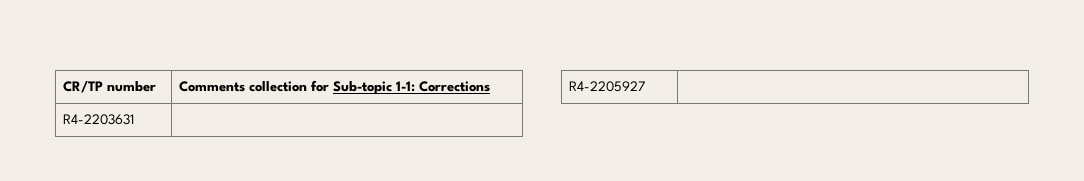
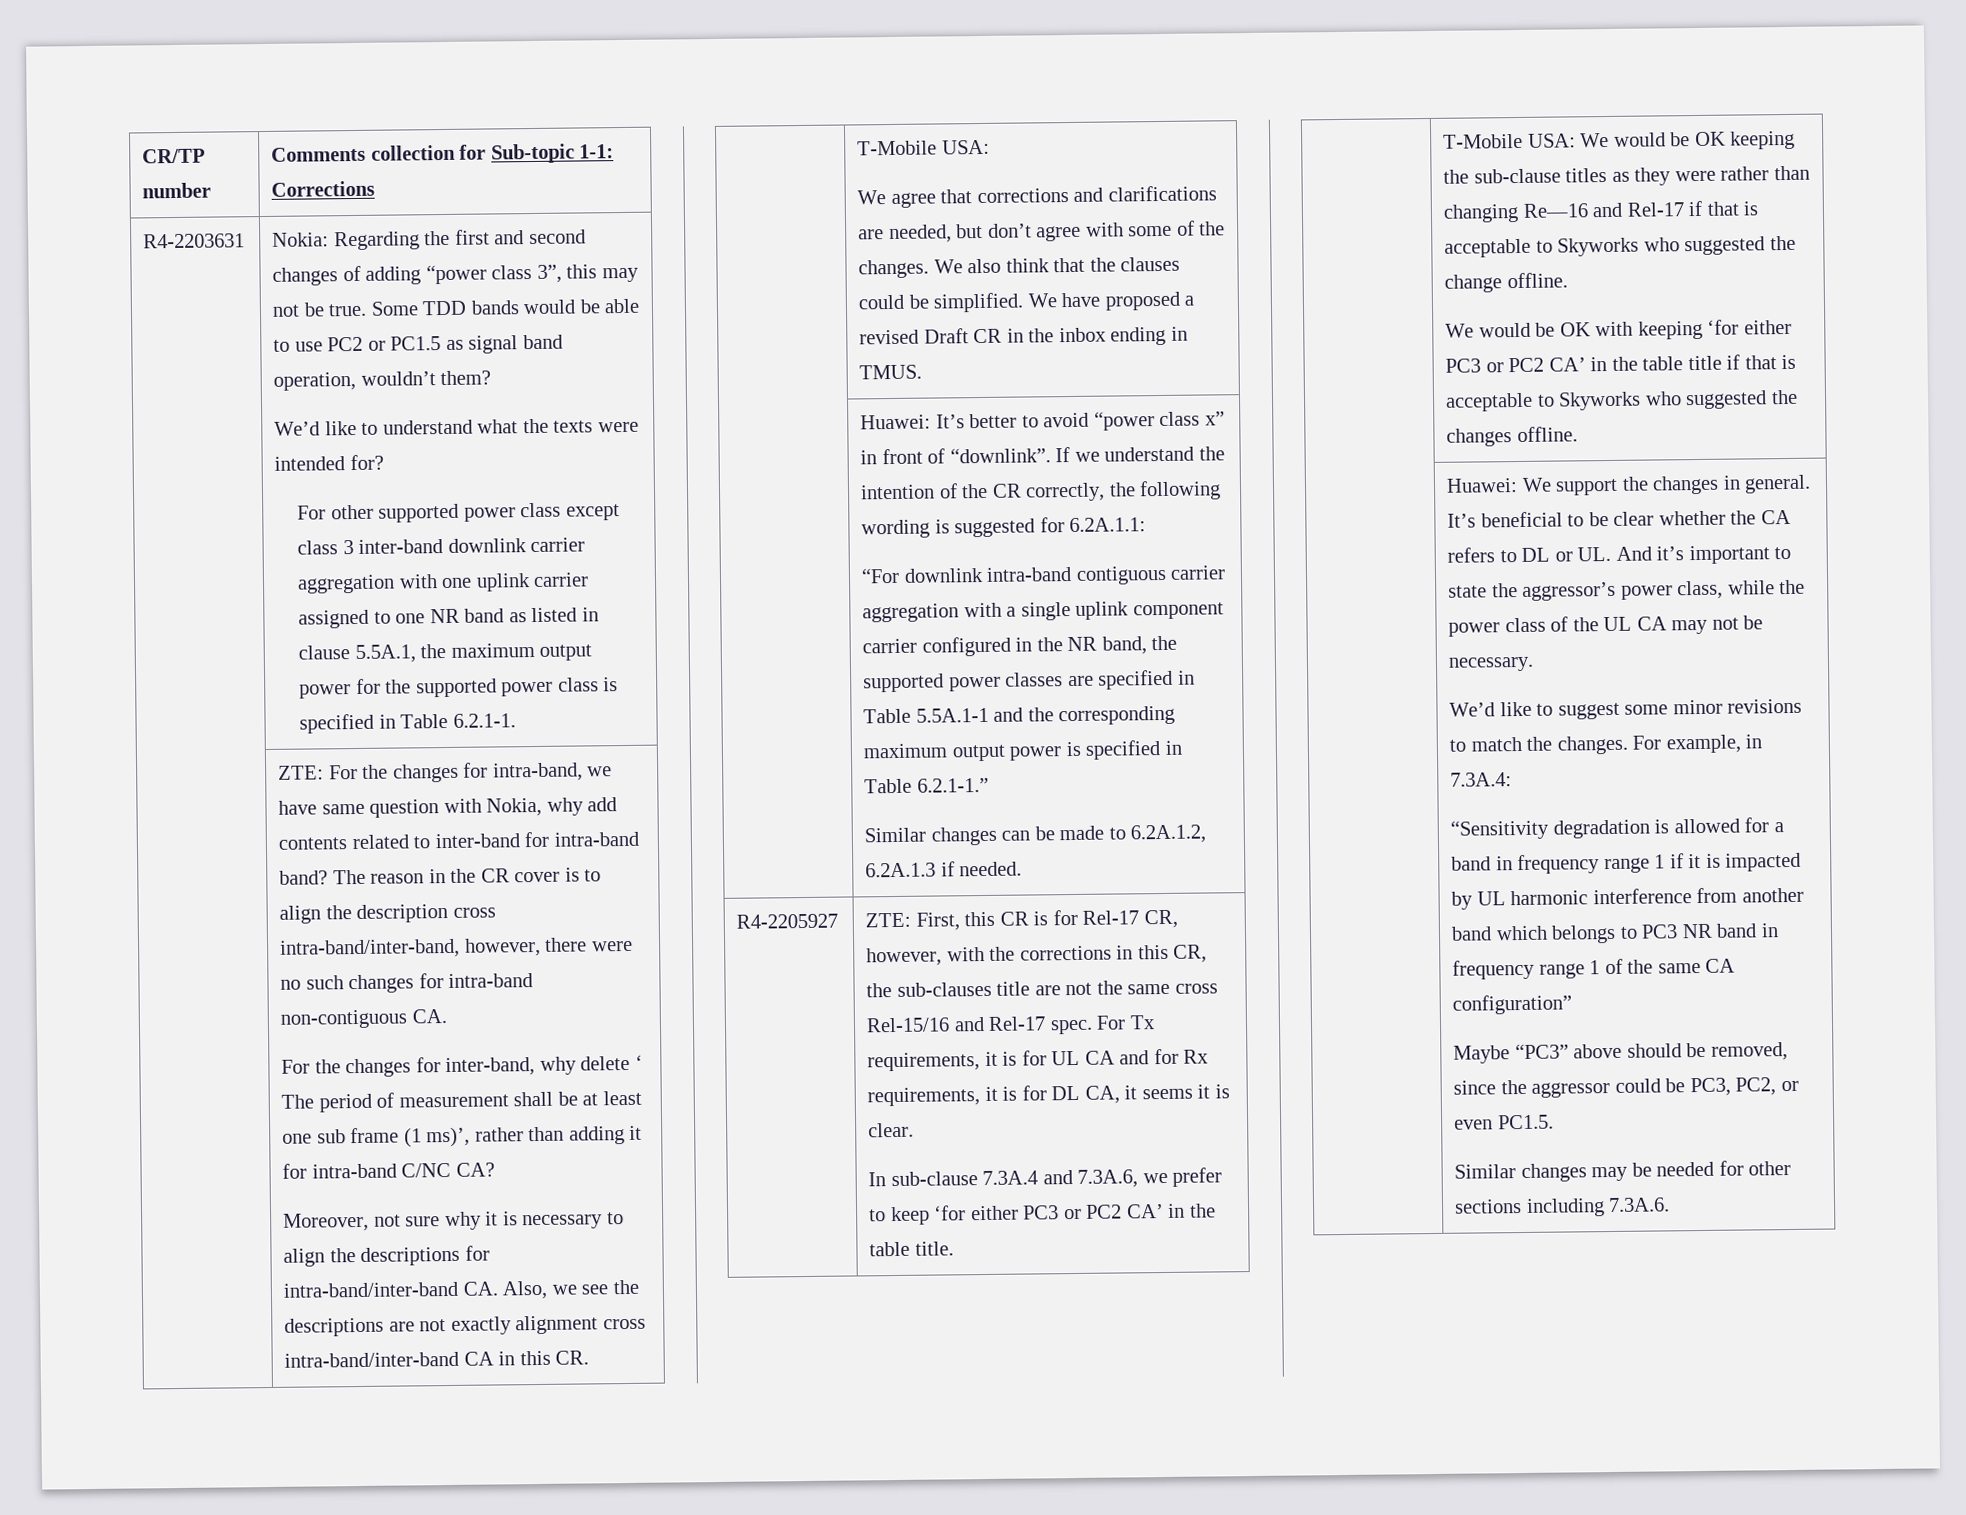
- R4-2205927 |
+ Nokia: Regarding the first and second changes of adding “power class 3”, this may not be true. Some TDD bands would be able to use PC2 or PC1.5 as signal band operation, wouldn’t them?
+ We’d like to understand what the texts were intended for?
+ For other supported power class except class 3 inter-band downlink carrier aggregation with one uplink carrier assigned to one NR band as listed in clause 5.5A.1, the maximum output power for the supported power class is specified in Table 6.2.1-1.
+ | ZTE: For the changes for intra-band, we have same question with Nokia, why add contents related to inter-band for intra-band band? The reason in the CR cover is to align the description cross intra-band/inter-band, however, there were no such changes for intra-band non-contiguous CA.
+ For the changes for inter-band, why delete ‘ The period of measurement shall be at least one sub frame (1 ms)’, rather than adding it for intra-band C/NC CA?
+ Moreover, not sure why it is necessary to align the descriptions for intra-band/inter-band CA. Also, we see the descriptions are not exactly alignment cross intra-band/inter-band CA in this CR.
+ | T-Mobile USA:
+ We agree that corrections and clarifications are needed, but don’t agree with some of the changes. We also think that the clauses could be simplified. We have proposed a revised Draft CR in the inbox ending in TMUS.
+ | Huawei: It’s better to avoid “power class x” in front of “downlink”. If we understand the intention of the CR correctly, the following wording is suggested for 6.2A.1.1:
+ “For downlink intra-band contiguous carrier aggregation with a single uplink component carrier configured in the NR band, the supported power classes are specified in Table 5.5A.1-1 and the corresponding maximum output power is specified in Table 6.2.1-1.”
+ Similar changes can be made to 6.2A.1.2, 6.2A.1.3 if needed.
+ R4-2205927 | ZTE: First, this CR is for Rel-17 CR, however, with the corrections in this CR, the sub-clauses title are not the same cross Rel-15/16 and Rel-17 spec. For Tx requirements, it is for UL CA and for Rx requirements, it is for DL CA, it seems it is clear.
+ In sub-clause 7.3A.4 and 7.3A.6, we prefer to keep ‘for either PC3 or PC2 CA’ in the table title.
+ | T-Mobile USA: We would be OK keeping the sub-clause titles as they were rather than changing Re—16 and Rel-17 if that is acceptable to Skyworks who suggested the change offline.
+ We would be OK with keeping ‘for either PC3 or PC2 CA’ in the table title if that is acceptable to Skyworks who suggested the changes offline.
+ | Huawei: We support the changes in general. It’s beneficial to be clear whether the CA refers to DL or UL. And it’s important to state the aggressor’s power class, while the power class of the UL CA may not be necessary.
+ We’d like to suggest some minor revisions to match the changes. For example, in 7.3A.4:
+ “Sensitivity degradation is allowed for a band in frequency range 1 if it is impacted by UL harmonic interference from another band which belongs to PC3 NR band in frequency range 1 of the same CA configuration”
+ Maybe “PC3” above should be removed, since the aggressor could be PC3, PC2, or even PC1.5.
+ Similar changes may be needed for other sections including 7.3A.6.

